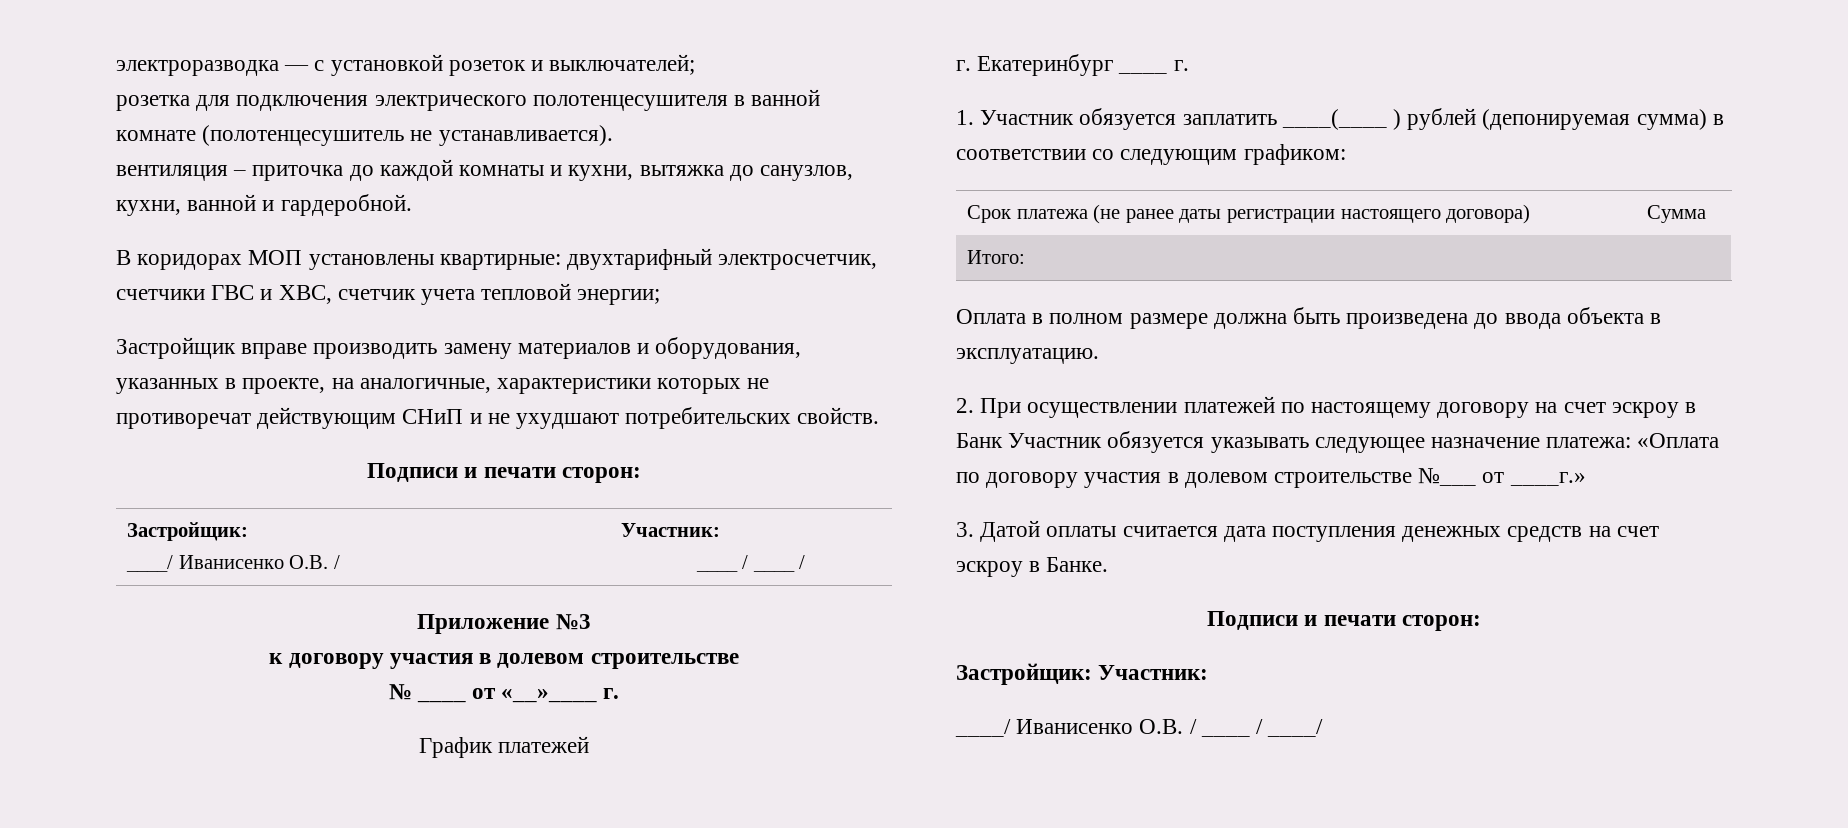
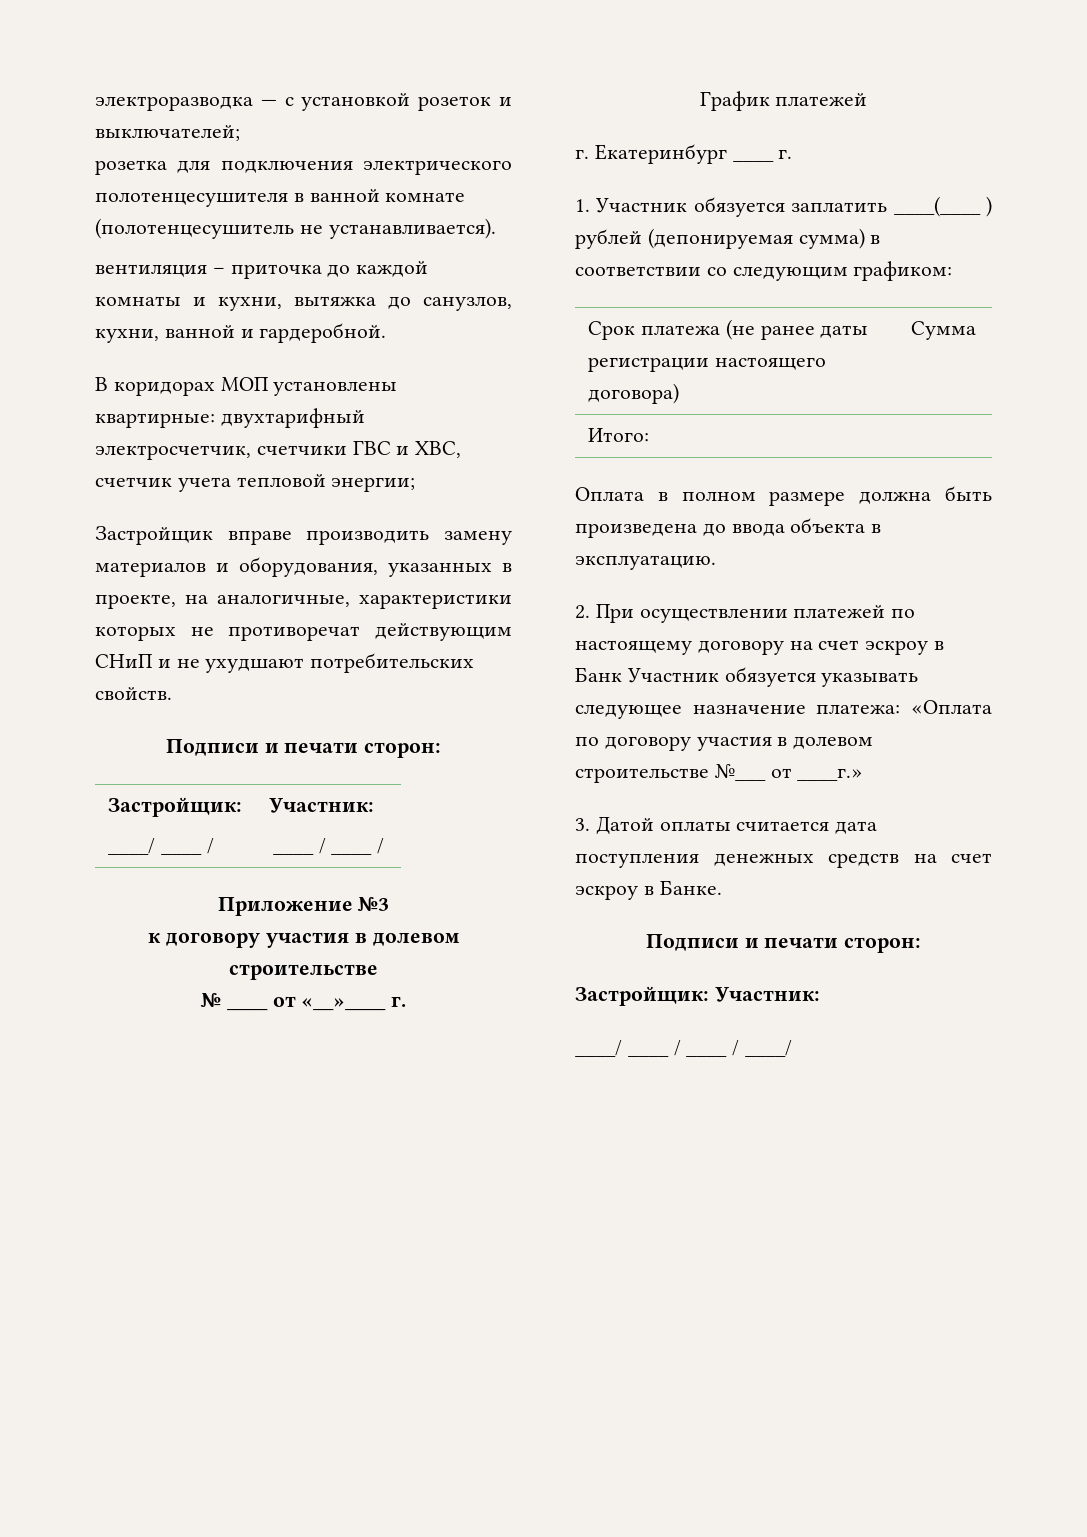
  Застройщик вправе производить замену материалов и оборудования, указанных в проекте, на аналогичные, характеристики которых не противоречат действующим СНиП и не ухудшают потребительских свойств.
  Подписи и печати сторон:
  Застройщик:
- ____/ Иванисенко О.В. / | Участник:
+ ____/ ____ / | Участник:
- ____/ Иванисенко О.В. / ____ / ____/
+ ____/ ____ / ____ / ____/

